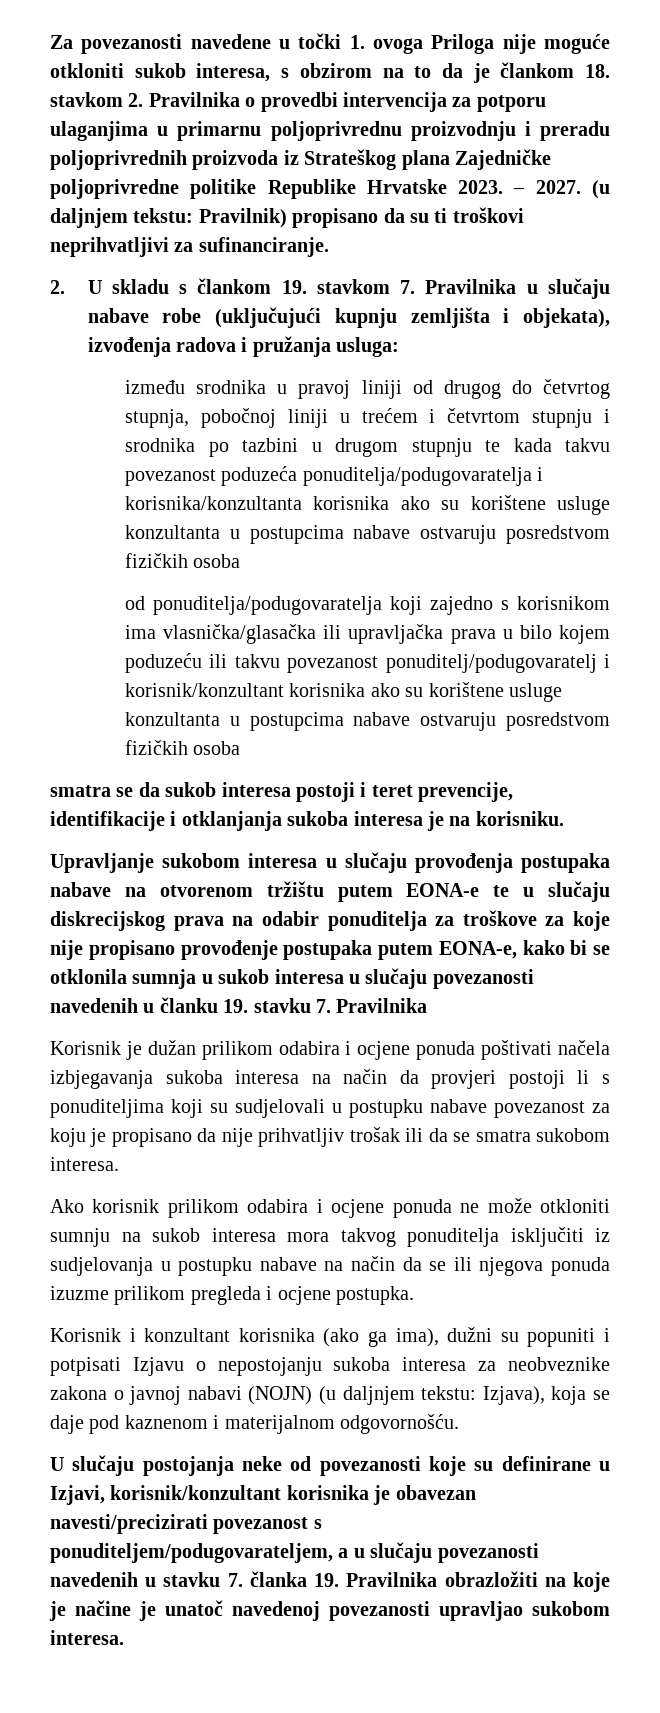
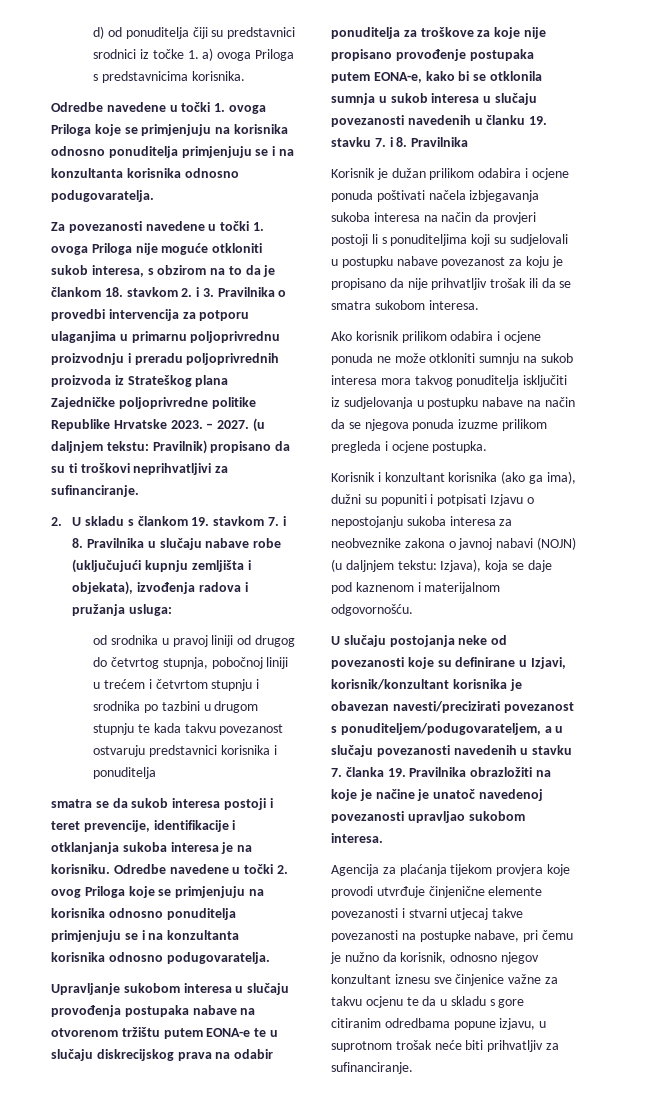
+ d) od ponuditelja čiji su predstavnici srodnici iz točke 1. a) ovoga Priloga s predstavnicima korisnika.
+ Odredbe navedene u točki 1. ovoga Priloga koje se primjenjuju na korisnika odnosno ponuditelja primjenjuju se i na konzultanta korisnika odnosno podugovaratelja.
- Za povezanosti navedene u točki 1. ovoga Priloga nije moguće otkloniti sukob interesa, s obzirom na to da je člankom 18. stavkom 2. Pravilnika o provedbi intervencija za potporu ulaganjima u primarnu poljoprivrednu proizvodnju i preradu poljoprivrednih proizvoda iz Strateškog plana Zajedničke poljoprivredne politike Republike Hrvatske 2023.
+ Za povezanosti navedene u točki 1. ovoga Priloga nije moguće otkloniti sukob interesa, s obzirom na to da je člankom 18. stavkom 2. i 3. Pravilnika o provedbi intervencija za potporu ulaganjima u primarnu poljoprivrednu proizvodnju i preradu poljoprivrednih proizvoda iz Strateškog plana Zajedničke poljoprivredne politike Republike Hrvatske 2023.
- 2. U skladu s člankom 19. stavkom 7. Pravilnika u slučaju nabave robe (uključujući kupnju zemljišta i objekata), izvođenja radova i pružanja usluga:
+ 2. U skladu s člankom 19. stavkom 7. i 8. Pravilnika u slučaju nabave robe (uključujući kupnju zemljišta i objekata), izvođenja radova i pružanja usluga:
- između srodnika u pravoj liniji od drugog do četvrtog stupnja, pobočnoj liniji u trećem i četvrtom stupnju i srodnika po tazbini u drugom stupnju te kada takvu povezanost poduzeća ponuditelja/podugovaratelja i korisnika/konzultanta korisnika ako su korištene usluge konzultanta u postupcima nabave ostvaruju posredstvom fizičkih osoba
- od ponuditelja/podugovaratelja koji zajedno s korisnikom ima vlasnička/glasačka ili upravljačka prava u bilo kojem poduzeću ili takvu povezanost ponuditelj/podugovaratelj i korisnik/konzultant korisnika ako su korištene usluge konzultanta u postupcima nabave ostvaruju posredstvom fizičkih osoba
+ od srodnika u pravoj liniji od drugog do četvrtog stupnja, pobočnoj liniji u trećem i četvrtom stupnju i srodnika po tazbini u drugom stupnju te kada takvu povezanost ostvaruju predstavnici korisnika i ponuditelja
+ Odredbe navedene u točki 2. ovog Priloga koje se primjenjuju na korisnika odnosno ponuditelja primjenjuju se i na konzultanta korisnika odnosno podugovaratelja.
- Upravljanje sukobom interesa u slučaju provođenja postupaka nabave na otvorenom tržištu putem EONA-e te u slučaju diskrecijskog prava na odabir ponuditelja za troškove za koje nije propisano provođenje postupaka putem EONA-e, kako bi se otklonila sumnja u sukob interesa u slučaju povezanosti navedenih u članku 19. stavku 7. Pravilnika
+ Upravljanje sukobom interesa u slučaju provođenja postupaka nabave na otvorenom tržištu putem EONA-e te u slučaju diskrecijskog prava na odabir ponuditelja za troškove za koje nije propisano provođenje postupaka putem EONA-e, kako bi se otklonila sumnja u sukob interesa u slučaju povezanosti navedenih u članku 19. stavku 7. i 8. Pravilnika
- Ako korisnik prilikom odabira i ocjene ponuda ne može otkloniti sumnju na sukob interesa mora takvog ponuditelja isključiti iz sudjelovanja u postupku nabave na način da se ili njegova ponuda izuzme prilikom pregleda i ocjene postupka.
+ Ako korisnik prilikom odabira i ocjene ponuda ne može otkloniti sumnju na sukob interesa mora takvog ponuditelja isključiti iz sudjelovanja u postupku nabave na način da se njegova ponuda izuzme prilikom pregleda i ocjene postupka.
+ Agencija za plaćanja tijekom provjera koje provodi utvrđuje činjenične elemente povezanosti i stvarni utjecaj takve povezanosti na postupke nabave, pri čemu je nužno da korisnik, odnosno njegov konzultant iznesu sve činjenice važne za takvu ocjenu te da u skladu s gore citiranim odredbama popune izjavu, u suprotnom trošak neće biti prihvatljiv za sufinanciranje.

